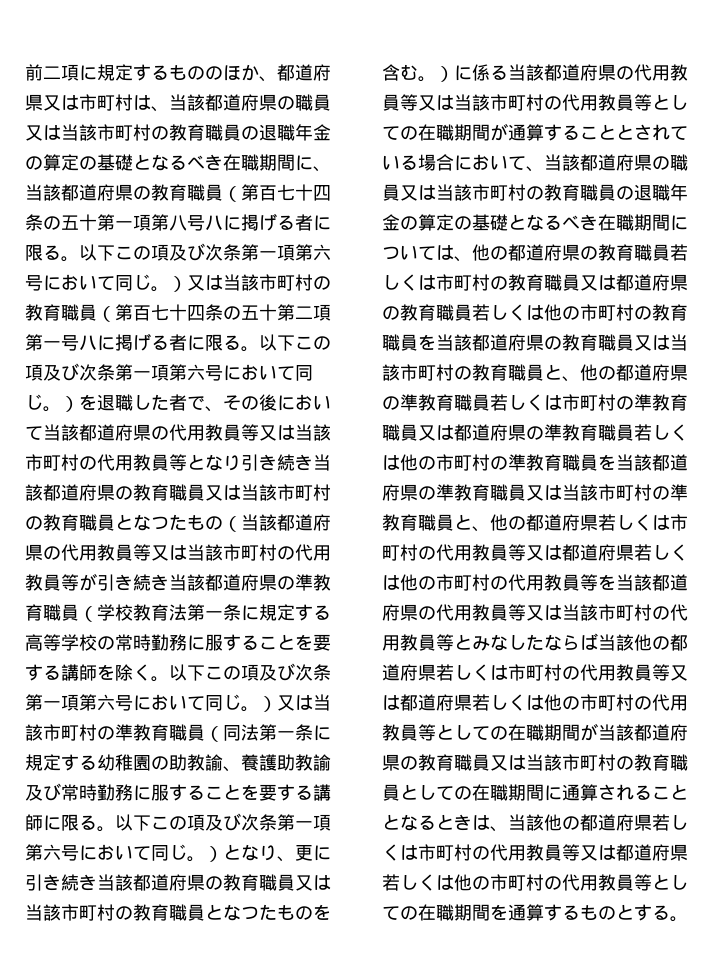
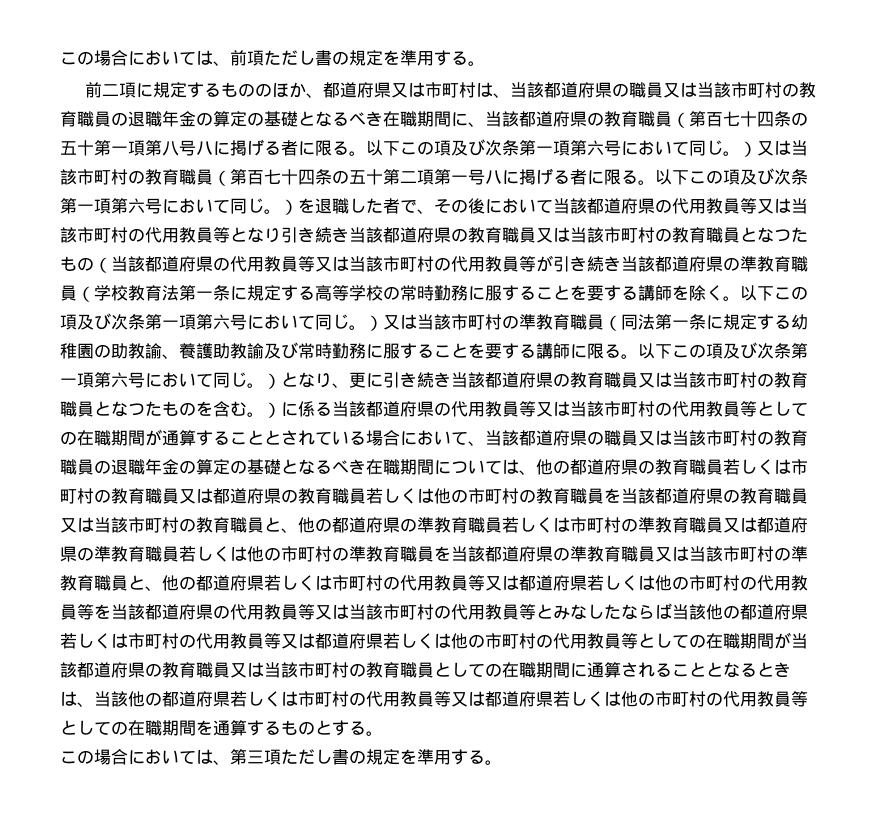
+ この場合においては、前項ただし書の規定を準用する。
+ この場合においては、第三項ただし書の規定を準用する。

